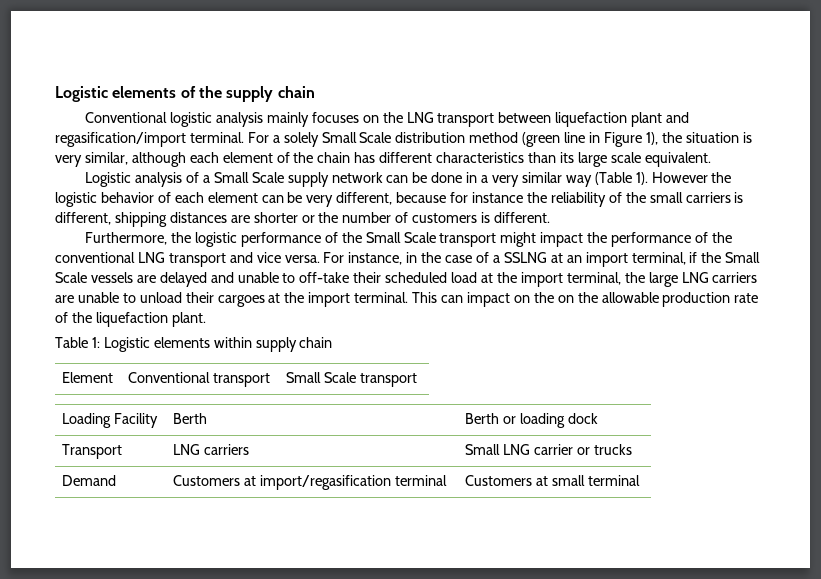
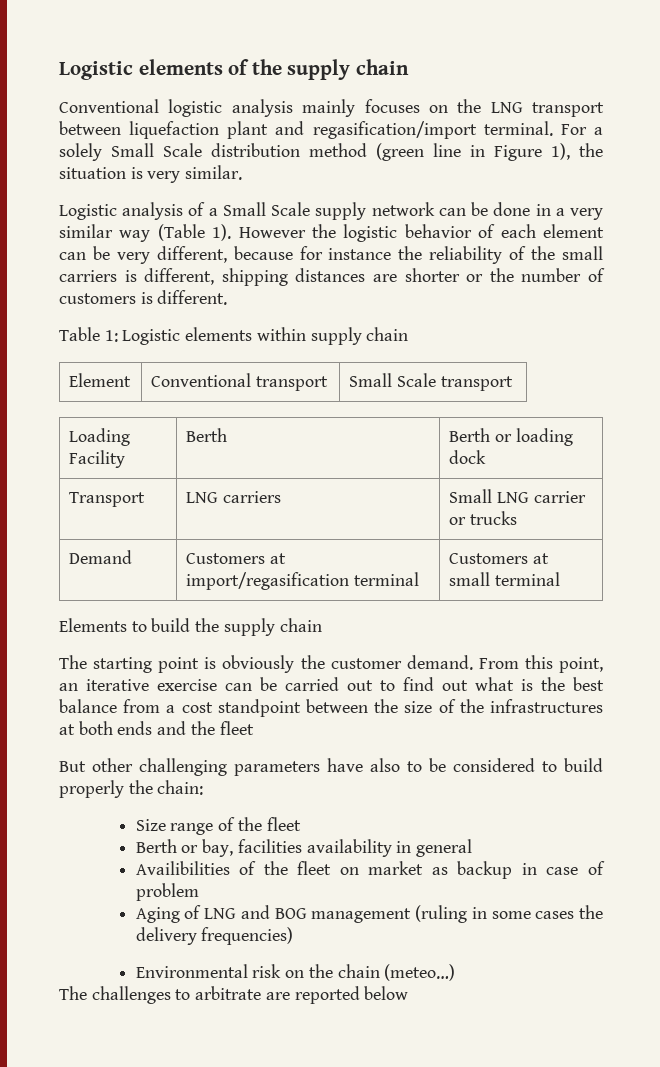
- For a solely Small Scale distribution method (green line in Figure 1), the situation is very similar, although each element of the chain has different characteristics than its large scale equivalent.
+ For a solely Small Scale distribution method (green line in Figure 1), the situation is very similar.
- Furthermore, the logistic performance of the Small Scale transport might impact the performance of the conventional LNG transport and vice versa. For instance, in the case of a SSLNG at an import terminal, if the Small Scale vessels are delayed and unable to off-take their scheduled load at the import terminal, the large LNG carriers are unable to unload their cargoes at the import terminal. This can impact on the on the allowable production rate of the liquefaction plant.
+ Elements to build the supply chain
+ The starting point is obviously the customer demand. From this point, an iterative exercise can be carried out to find out what is the best balance from a cost standpoint between the size of the infrastructures at both ends and the fleet
+ But other challenging parameters have also to be considered to build properly the chain:
+ Size range of the fleet
+ Berth or bay, facilities availability in general
+ Availibilities of the fleet on market as backup in case of problem
+ Aging of LNG and BOG management (ruling in some cases the delivery frequencies)
+ Environmental risk on the chain (meteo…)
+ The challenges to arbitrate are reported below

